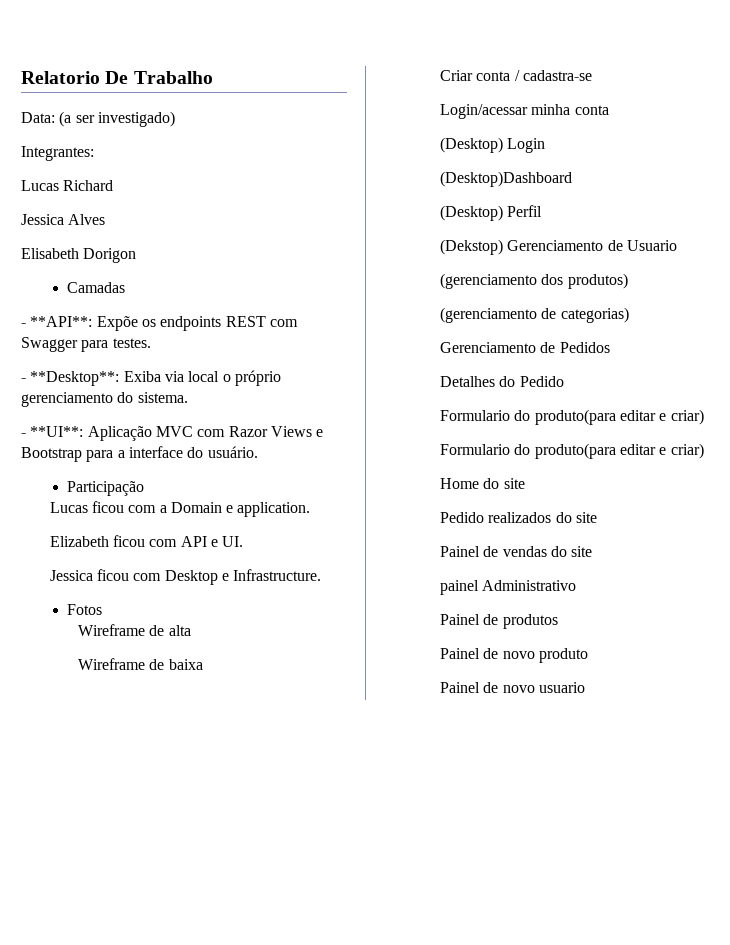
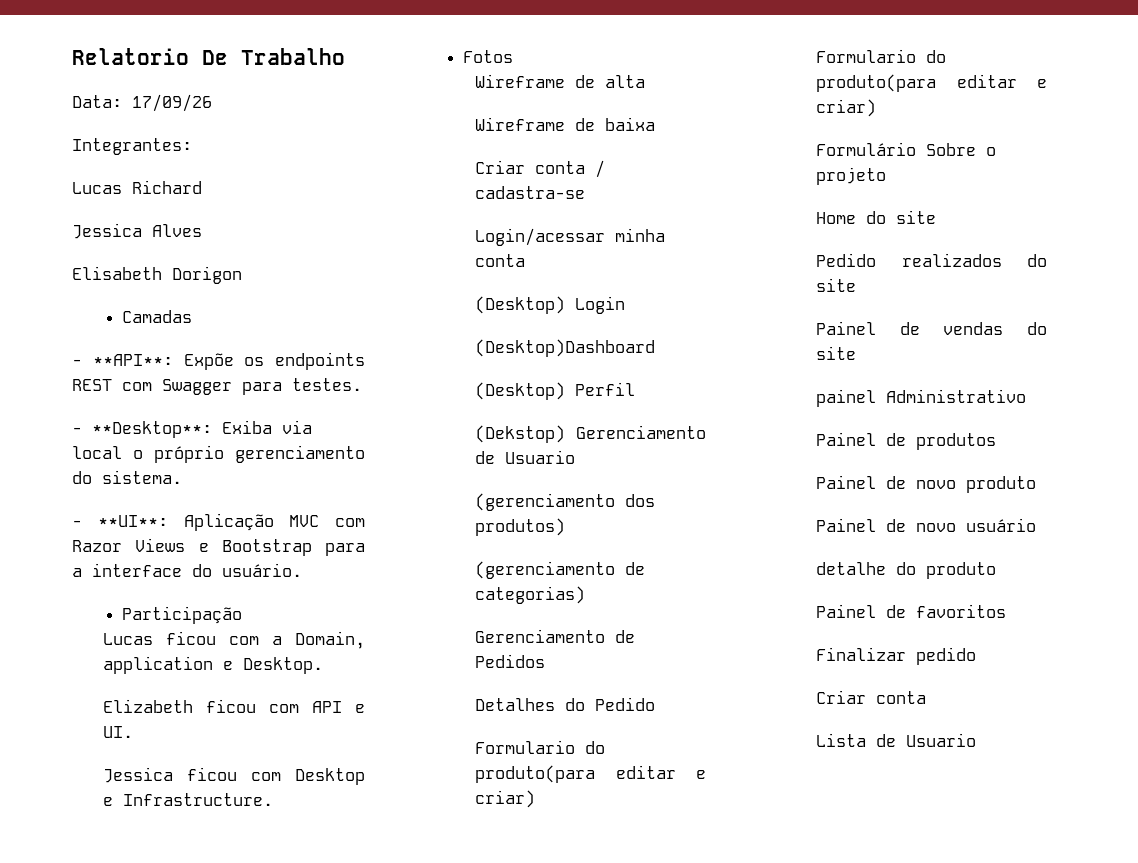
- Data: (a ser investigado)
+ Data: 17/09/26
- Lucas ficou com a Domain e application.
+ Lucas ficou com a Domain, application e Desktop.
+ Formulário Sobre o projeto
- Painel de novo usuario
+ Painel de novo usuário
+ detalhe do produto
+ Painel de favoritos
+ Finalizar pedido
+ Criar conta
+ Lista de Usuario

